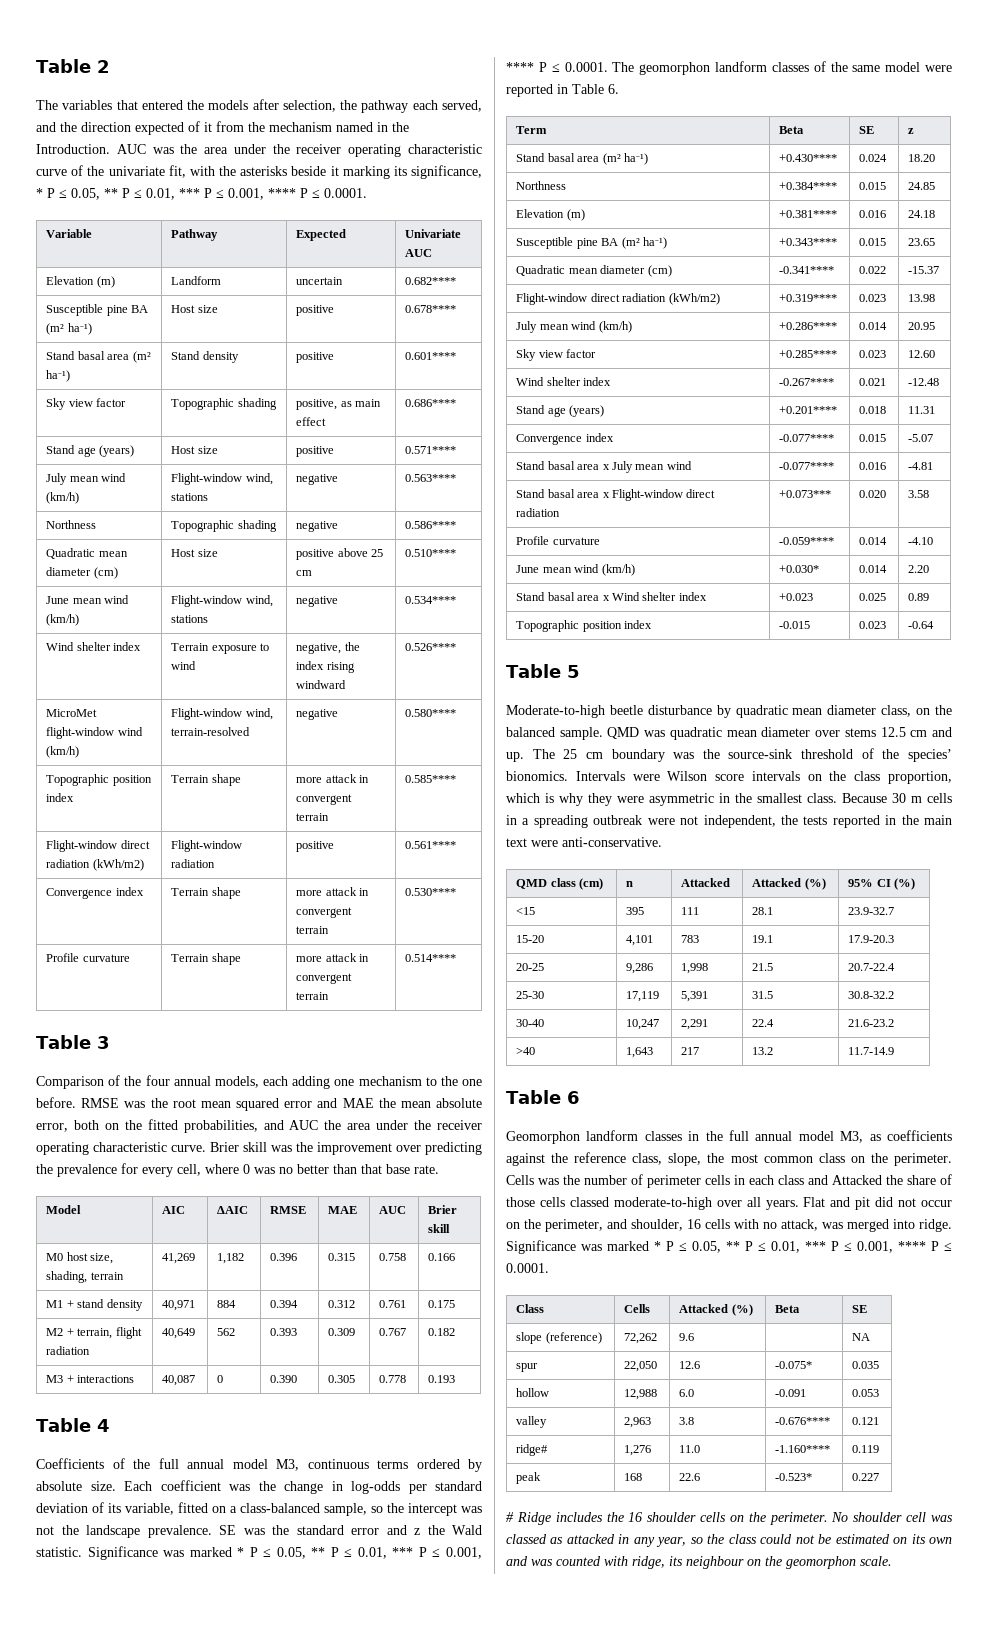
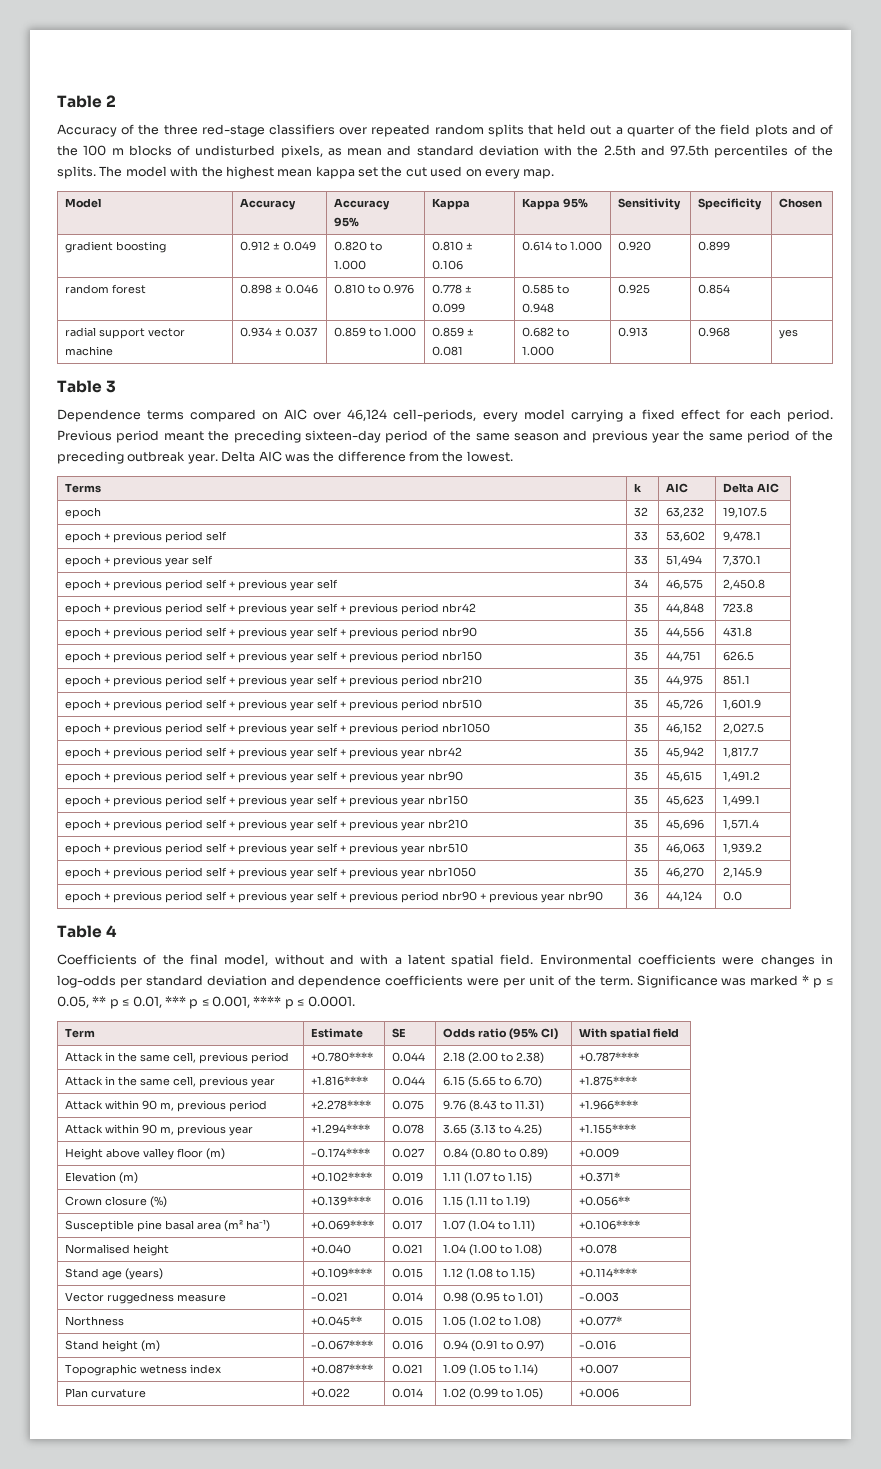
- The variables that entered the models after selection, the pathway each served, and the direction expected of it from the mechanism named in the Introduction. AUC was the area under the receiver operating characteristic curve of the univariate fit, with the asterisks beside it marking its significance, * P ≤ 0.05, ** P ≤ 0.01, *** P ≤ 0.001, **** P ≤ 0.0001.
- Variable | Pathway | Expected | Univariate AUC
- Elevation (m) | Landform | uncertain | 0.682****
- Susceptible pine BA (m² ha⁻¹) | Host size | positive | 0.678****
- Stand basal area (m² ha⁻¹) | Stand density | positive | 0.601****
- Sky view factor | Topographic shading | positive, as main effect | 0.686****
- Stand age (years) | Host size | positive | 0.571****
- July mean wind (km/h) | Flight-window wind, stations | negative | 0.563****
- Northness | Topographic shading | negative | 0.586****
- Quadratic mean diameter (cm) | Host size | positive above 25 cm | 0.510****
- June mean wind (km/h) | Flight-window wind, stations | negative | 0.534****
- Wind shelter index | Terrain exposure to wind | negative, the index rising windward | 0.526****
- MicroMet flight-window wind (km/h) | Flight-window wind, terrain-resolved | negative | 0.580****
- Topographic position index | Terrain shape | more attack in convergent terrain | 0.585****
- Flight-window direct radiation (kWh/m2) | Flight-window radiation | positive | 0.561****
- Convergence index | Terrain shape | more attack in convergent terrain | 0.530****
- Profile curvature | Terrain shape | more attack in convergent terrain | 0.514****
+ Accuracy of the three red-stage classifiers over repeated random splits that held out a quarter of the field plots and of the 100 m blocks of undisturbed pixels, as mean and standard deviation with the 2.5th and 97.5th percentiles of the splits. The model with the highest mean kappa set the cut used on every map.
+ Model | Accuracy | Accuracy 95% | Kappa | Kappa 95% | Sensitivity | Specificity | Chosen
+ gradient boosting | 0.912 ± 0.049 | 0.820 to 1.000 | 0.810 ± 0.106 | 0.614 to 1.000 | 0.920 | 0.899 |
+ random forest | 0.898 ± 0.046 | 0.810 to 0.976 | 0.778 ± 0.099 | 0.585 to 0.948 | 0.925 | 0.854 |
+ radial support vector machine | 0.934 ± 0.037 | 0.859 to 1.000 | 0.859 ± 0.081 | 0.682 to 1.000 | 0.913 | 0.968 | yes
  Table 3
- Comparison of the four annual models, each adding one mechanism to the one before. RMSE was the root mean squared error and MAE the mean absolute error, both on the fitted probabilities, and AUC the area under the receiver operating characteristic curve. Brier skill was the improvement over predicting the prevalence for every cell, where 0 was no better than that base rate.
- Model | AIC | ΔAIC | RMSE | MAE | AUC | Brier skill
- M0 host size, shading, terrain | 41,269 | 1,182 | 0.396 | 0.315 | 0.758 | 0.166
- M1 + stand density | 40,971 | 884 | 0.394 | 0.312 | 0.761 | 0.175
- M2 + terrain, flight radiation | 40,649 | 562 | 0.393 | 0.309 | 0.767 | 0.182
- M3 + interactions | 40,087 | 0 | 0.390 | 0.305 | 0.778 | 0.193
+ Dependence terms compared on AIC over 46,124 cell-periods, every model carrying a fixed effect for each period. Previous period meant the preceding sixteen-day period of the same season and previous year the same period of the preceding outbreak year. Delta AIC was the difference from the lowest.
+ Terms | k | AIC | Delta AIC
+ epoch | 32 | 63,232 | 19,107.5
+ epoch + previous period self | 33 | 53,602 | 9,478.1
+ epoch + previous year self | 33 | 51,494 | 7,370.1
+ epoch + previous period self + previous year self | 34 | 46,575 | 2,450.8
+ epoch + previous period self + previous year self + previous period nbr42 | 35 | 44,848 | 723.8
+ epoch + previous period self + previous year self + previous period nbr90 | 35 | 44,556 | 431.8
+ epoch + previous period self + previous year self + previous period nbr150 | 35 | 44,751 | 626.5
+ epoch + previous period self + previous year self + previous period nbr210 | 35 | 44,975 | 851.1
+ epoch + previous period self + previous year self + previous period nbr510 | 35 | 45,726 | 1,601.9
+ epoch + previous period self + previous year self + previous period nbr1050 | 35 | 46,152 | 2,027.5
+ epoch + previous period self + previous year self + previous year nbr42 | 35 | 45,942 | 1,817.7
+ epoch + previous period self + previous year self + previous year nbr90 | 35 | 45,615 | 1,491.2
+ epoch + previous period self + previous year self + previous year nbr150 | 35 | 45,623 | 1,499.1
+ epoch + previous period self + previous year self + previous year nbr210 | 35 | 45,696 | 1,571.4
+ epoch + previous period self + previous year self + previous year nbr510 | 35 | 46,063 | 1,939.2
+ epoch + previous period self + previous year self + previous year nbr1050 | 35 | 46,270 | 2,145.9
+ epoch + previous period self + previous year self + previous period nbr90 + previous year nbr90 | 36 | 44,124 | 0.0
- Coefficients of the full annual model M3, continuous terms ordered by absolute size. Each coefficient was the change in log-odds per standard deviation of its variable, fitted on a class-balanced sample, so the intercept was not the landscape prevalence. SE was the standard error and z the Wald statistic. Significance was marked * P ≤ 0.05, ** P ≤ 0.01, *** P ≤ 0.001, **** P ≤ 0.0001. The geomorphon landform classes of the same model were reported in Table 6.
+ Coefficients of the final model, without and with a latent spatial field. Environmental coefficients were changes in log-odds per standard deviation and dependence coefficients were per unit of the term. Significance was marked * p ≤ 0.05, ** p ≤ 0.01, *** p ≤ 0.001, **** p ≤ 0.0001.
- Term | Beta | SE | z
- Stand basal area (m² ha⁻¹) | +0.430**** | 0.024 | 18.20
- Northness | +0.384**** | 0.015 | 24.85
- Elevation (m) | +0.381**** | 0.016 | 24.18
- Susceptible pine BA (m² ha⁻¹) | +0.343**** | 0.015 | 23.65
- Quadratic mean diameter (cm) | -0.341**** | 0.022 | -15.37
- Flight-window direct radiation (kWh/m2) | +0.319**** | 0.023 | 13.98
- July mean wind (km/h) | +0.286**** | 0.014 | 20.95
- Sky view factor | +0.285**** | 0.023 | 12.60
- Wind shelter index | -0.267**** | 0.021 | -12.48
- Stand age (years) | +0.201**** | 0.018 | 11.31
- Convergence index | -0.077**** | 0.015 | -5.07
- Stand basal area x July mean wind | -0.077**** | 0.016 | -4.81
- Stand basal area x Flight-window direct radiation | +0.073*** | 0.020 | 3.58
- Profile curvature | -0.059**** | 0.014 | -4.10
- June mean wind (km/h) | +0.030* | 0.014 | 2.20
- Stand basal area x Wind shelter index | +0.023 | 0.025 | 0.89
- Topographic position index | -0.015 | 0.023 | -0.64
- Table 5
- Moderate-to-high beetle disturbance by quadratic mean diameter class, on the balanced sample. QMD was quadratic mean diameter over stems 12.5 cm and up. The 25 cm boundary was the source-sink threshold of the species’ bionomics. Intervals were Wilson score intervals on the class proportion, which is why they were asymmetric in the smallest class. Because 30 m cells in a spreading outbreak were not independent, the tests reported in the main text were anti-conservative.
- QMD class (cm) | n | Attacked | Attacked (%) | 95% CI (%)
- <15 | 395 | 111 | 28.1 | 23.9-32.7
- 15-20 | 4,101 | 783 | 19.1 | 17.9-20.3
- 20-25 | 9,286 | 1,998 | 21.5 | 20.7-22.4
- 25-30 | 17,119 | 5,391 | 31.5 | 30.8-32.2
- 30-40 | 10,247 | 2,291 | 22.4 | 21.6-23.2
- >40 | 1,643 | 217 | 13.2 | 11.7-14.9
- Table 6
- Geomorphon landform classes in the full annual model M3, as coefficients against the reference class, slope, the most common class on the perimeter. Cells was the number of perimeter cells in each class and Attacked the share of those cells classed moderate-to-high over all years. Flat and pit did not occur on the perimeter, and shoulder, 16 cells with no attack, was merged into ridge. Significance was marked * P ≤ 0.05, ** P ≤ 0.01, *** P ≤ 0.001, **** P ≤ 0.0001.
- Class | Cells | Attacked (%) | Beta | SE
- slope (reference) | 72,262 | 9.6 | | NA
- spur | 22,050 | 12.6 | -0.075* | 0.035
- hollow | 12,988 | 6.0 | -0.091 | 0.053
- valley | 2,963 | 3.8 | -0.676**** | 0.121
- ridge# | 1,276 | 11.0 | -1.160**** | 0.119
- peak | 168 | 22.6 | -0.523* | 0.227
- # Ridge includes the 16 shoulder cells on the perimeter. No shoulder cell was classed as attacked in any year, so the class could not be estimated on its own and was counted with ridge, its neighbour on the geomorphon scale.
+ Term | Estimate | SE | Odds ratio (95% CI) | With spatial field
+ Attack in the same cell, previous period | +0.780**** | 0.044 | 2.18 (2.00 to 2.38) | +0.787****
+ Attack in the same cell, previous year | +1.816**** | 0.044 | 6.15 (5.65 to 6.70) | +1.875****
+ Attack within 90 m, previous period | +2.278**** | 0.075 | 9.76 (8.43 to 11.31) | +1.966****
+ Attack within 90 m, previous year | +1.294**** | 0.078 | 3.65 (3.13 to 4.25) | +1.155****
+ Height above valley floor (m) | -0.174**** | 0.027 | 0.84 (0.80 to 0.89) | +0.009
+ Elevation (m) | +0.102**** | 0.019 | 1.11 (1.07 to 1.15) | +0.371*
+ Crown closure (%) | +0.139**** | 0.016 | 1.15 (1.11 to 1.19) | +0.056**
+ Susceptible pine basal area (m² ha⁻¹) | +0.069**** | 0.017 | 1.07 (1.04 to 1.11) | +0.106****
+ Normalised height | +0.040 | 0.021 | 1.04 (1.00 to 1.08) | +0.078
+ Stand age (years) | +0.109**** | 0.015 | 1.12 (1.08 to 1.15) | +0.114****
+ Vector ruggedness measure | -0.021 | 0.014 | 0.98 (0.95 to 1.01) | -0.003
+ Northness | +0.045** | 0.015 | 1.05 (1.02 to 1.08) | +0.077*
+ Stand height (m) | -0.067**** | 0.016 | 0.94 (0.91 to 0.97) | -0.016
+ Topographic wetness index | +0.087**** | 0.021 | 1.09 (1.05 to 1.14) | +0.007
+ Plan curvature | +0.022 | 0.014 | 1.02 (0.99 to 1.05) | +0.006

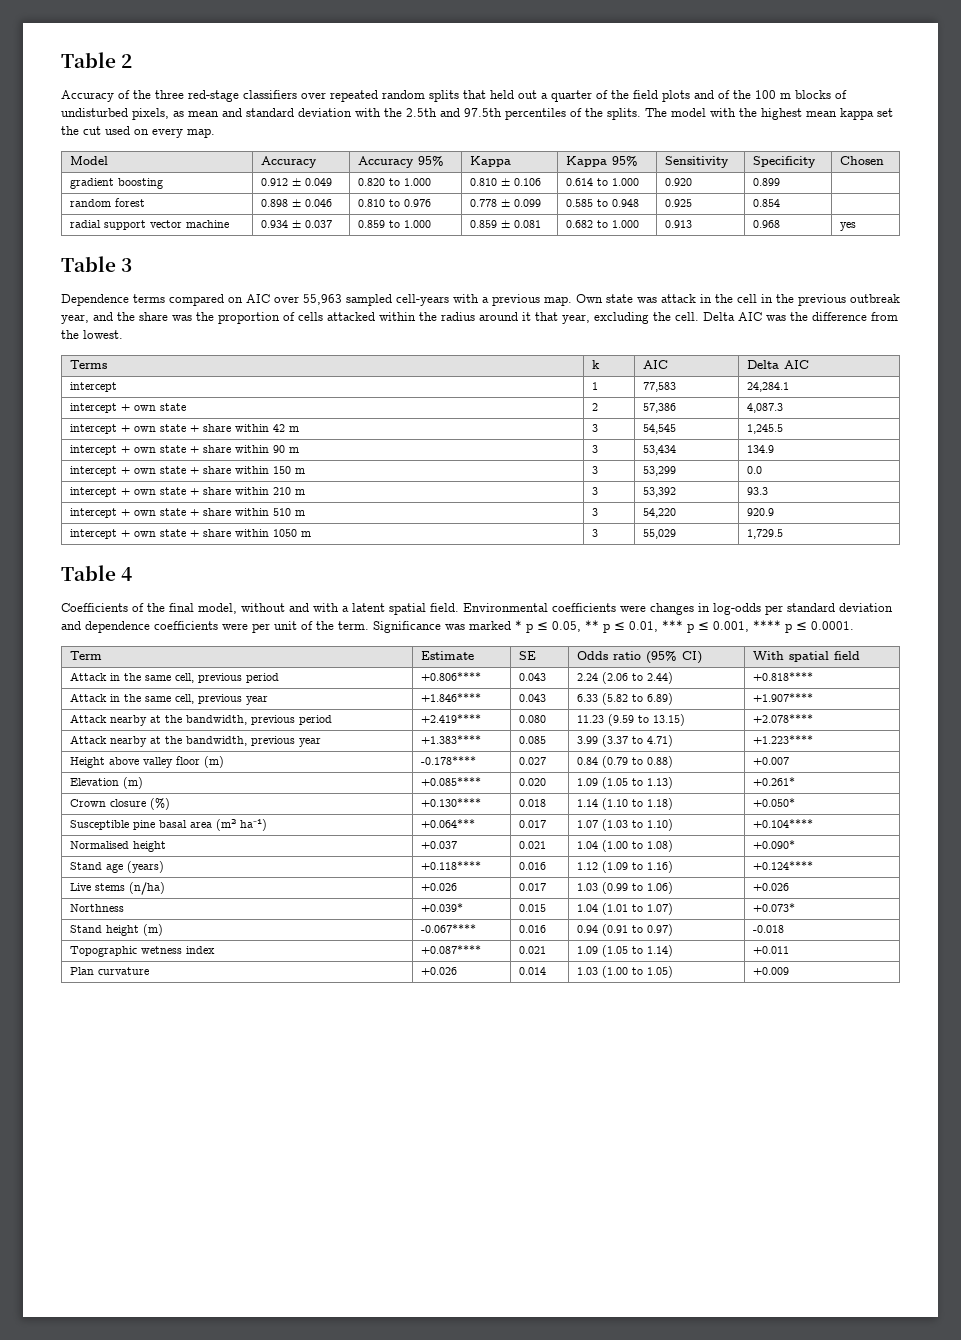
- Dependence terms compared on AIC over 46,124 cell-periods, every model carrying a fixed effect for each period. Previous period meant the preceding sixteen-day period of the same season and previous year the same period of the preceding outbreak year.
+ Dependence terms compared on AIC over 55,963 sampled cell-years with a previous map. Own state was attack in the cell in the previous outbreak year, and the share was the proportion of cells attacked within the radius around it that year, excluding the cell.
- epoch | 32 | 63,232 | 19,107.5
- epoch + previous period self | 33 | 53,602 | 9,478.1
- epoch + previous year self | 33 | 51,494 | 7,370.1
- epoch + previous period self + previous year self | 34 | 46,575 | 2,450.8
- epoch + previous period self + previous year self + previous period nbr42 | 35 | 44,848 | 723.8
- epoch + previous period self + previous year self + previous period nbr90 | 35 | 44,556 | 431.8
- epoch + previous period self + previous year self + previous period nbr150 | 35 | 44,751 | 626.5
- epoch + previous period self + previous year self + previous period nbr210 | 35 | 44,975 | 851.1
- epoch + previous period self + previous year self + previous period nbr510 | 35 | 45,726 | 1,601.9
- epoch + previous period self + previous year self + previous period nbr1050 | 35 | 46,152 | 2,027.5
- epoch + previous period self + previous year self + previous year nbr42 | 35 | 45,942 | 1,817.7
- epoch + previous period self + previous year self + previous year nbr90 | 35 | 45,615 | 1,491.2
- epoch + previous period self + previous year self + previous year nbr150 | 35 | 45,623 | 1,499.1
- epoch + previous period self + previous year self + previous year nbr210 | 35 | 45,696 | 1,571.4
- epoch + previous period self + previous year self + previous year nbr510 | 35 | 46,063 | 1,939.2
- epoch + previous period self + previous year self + previous year nbr1050 | 35 | 46,270 | 2,145.9
- epoch + previous period self + previous year self + previous period nbr90 + previous year nbr90 | 36 | 44,124 | 0.0
+ intercept | 1 | 77,583 | 24,284.1
+ intercept + own state | 2 | 57,386 | 4,087.3
+ intercept + own state + share within 42 m | 3 | 54,545 | 1,245.5
+ intercept + own state + share within 90 m | 3 | 53,434 | 134.9
+ intercept + own state + share within 150 m | 3 | 53,299 | 0.0
+ intercept + own state + share within 210 m | 3 | 53,392 | 93.3
+ intercept + own state + share within 510 m | 3 | 54,220 | 920.9
+ intercept + own state + share within 1050 m | 3 | 55,029 | 1,729.5
- Attack in the same cell, previous period | +0.780**** | 0.044 | 2.18 (2.00 to 2.38) | +0.787****
+ Attack in the same cell, previous period | +0.806**** | 0.043 | 2.24 (2.06 to 2.44) | +0.818****
- Attack in the same cell, previous year | +1.816**** | 0.044 | 6.15 (5.65 to 6.70) | +1.875****
- Attack within 90 m, previous period | +2.278**** | 0.075 | 9.76 (8.43 to 11.31) | +1.966****
- Attack within 90 m, previous year | +1.294**** | 0.078 | 3.65 (3.13 to 4.25) | +1.155****
+ Attack in the same cell, previous year | +1.846**** | 0.043 | 6.33 (5.82 to 6.89) | +1.907****
+ Attack nearby at the bandwidth, previous period | +2.419**** | 0.080 | 11.23 (9.59 to 13.15) | +2.078****
+ Attack nearby at the bandwidth, previous year | +1.383**** | 0.085 | 3.99 (3.37 to 4.71) | +1.223****
- Height above valley floor (m) | -0.174**** | 0.027 | 0.84 (0.80 to 0.89) | +0.009
- Elevation (m) | +0.102**** | 0.019 | 1.11 (1.07 to 1.15) | +0.371*
- Crown closure (%) | +0.139**** | 0.016 | 1.15 (1.11 to 1.19) | +0.056**
+ Height above valley floor (m) | -0.178**** | 0.027 | 0.84 (0.79 to 0.88) | +0.007
+ Elevation (m) | +0.085**** | 0.020 | 1.09 (1.05 to 1.13) | +0.261*
+ Crown closure (%) | +0.130**** | 0.018 | 1.14 (1.10 to 1.18) | +0.050*
- Susceptible pine basal area (m² ha⁻¹) | +0.069**** | 0.017 | 1.07 (1.04 to 1.11) | +0.106****
+ Susceptible pine basal area (m² ha⁻¹) | +0.064*** | 0.017 | 1.07 (1.03 to 1.10) | +0.104****
- Normalised height | +0.040 | 0.021 | 1.04 (1.00 to 1.08) | +0.078
+ Normalised height | +0.037 | 0.021 | 1.04 (1.00 to 1.08) | +0.090*
- Stand age (years) | +0.109**** | 0.015 | 1.12 (1.08 to 1.15) | +0.114****
- Vector ruggedness measure | -0.021 | 0.014 | 0.98 (0.95 to 1.01) | -0.003
- Northness | +0.045** | 0.015 | 1.05 (1.02 to 1.08) | +0.077*
+ Stand age (years) | +0.118**** | 0.016 | 1.12 (1.09 to 1.16) | +0.124****
+ Live stems (n/ha) | +0.026 | 0.017 | 1.03 (0.99 to 1.06) | +0.026
+ Northness | +0.039* | 0.015 | 1.04 (1.01 to 1.07) | +0.073*
- Stand height (m) | -0.067**** | 0.016 | 0.94 (0.91 to 0.97) | -0.016
+ Stand height (m) | -0.067**** | 0.016 | 0.94 (0.91 to 0.97) | -0.018
- Topographic wetness index | +0.087**** | 0.021 | 1.09 (1.05 to 1.14) | +0.007
+ Topographic wetness index | +0.087**** | 0.021 | 1.09 (1.05 to 1.14) | +0.011
- Plan curvature | +0.022 | 0.014 | 1.02 (0.99 to 1.05) | +0.006
+ Plan curvature | +0.026 | 0.014 | 1.03 (1.00 to 1.05) | +0.009

